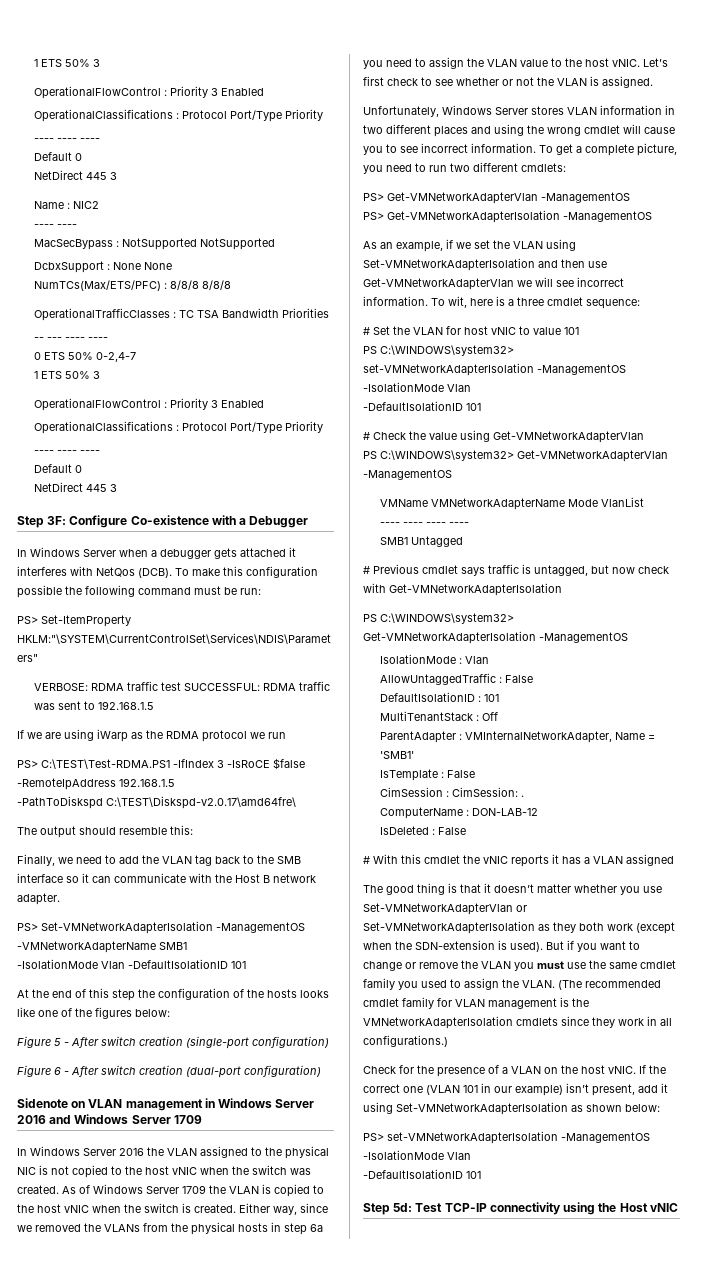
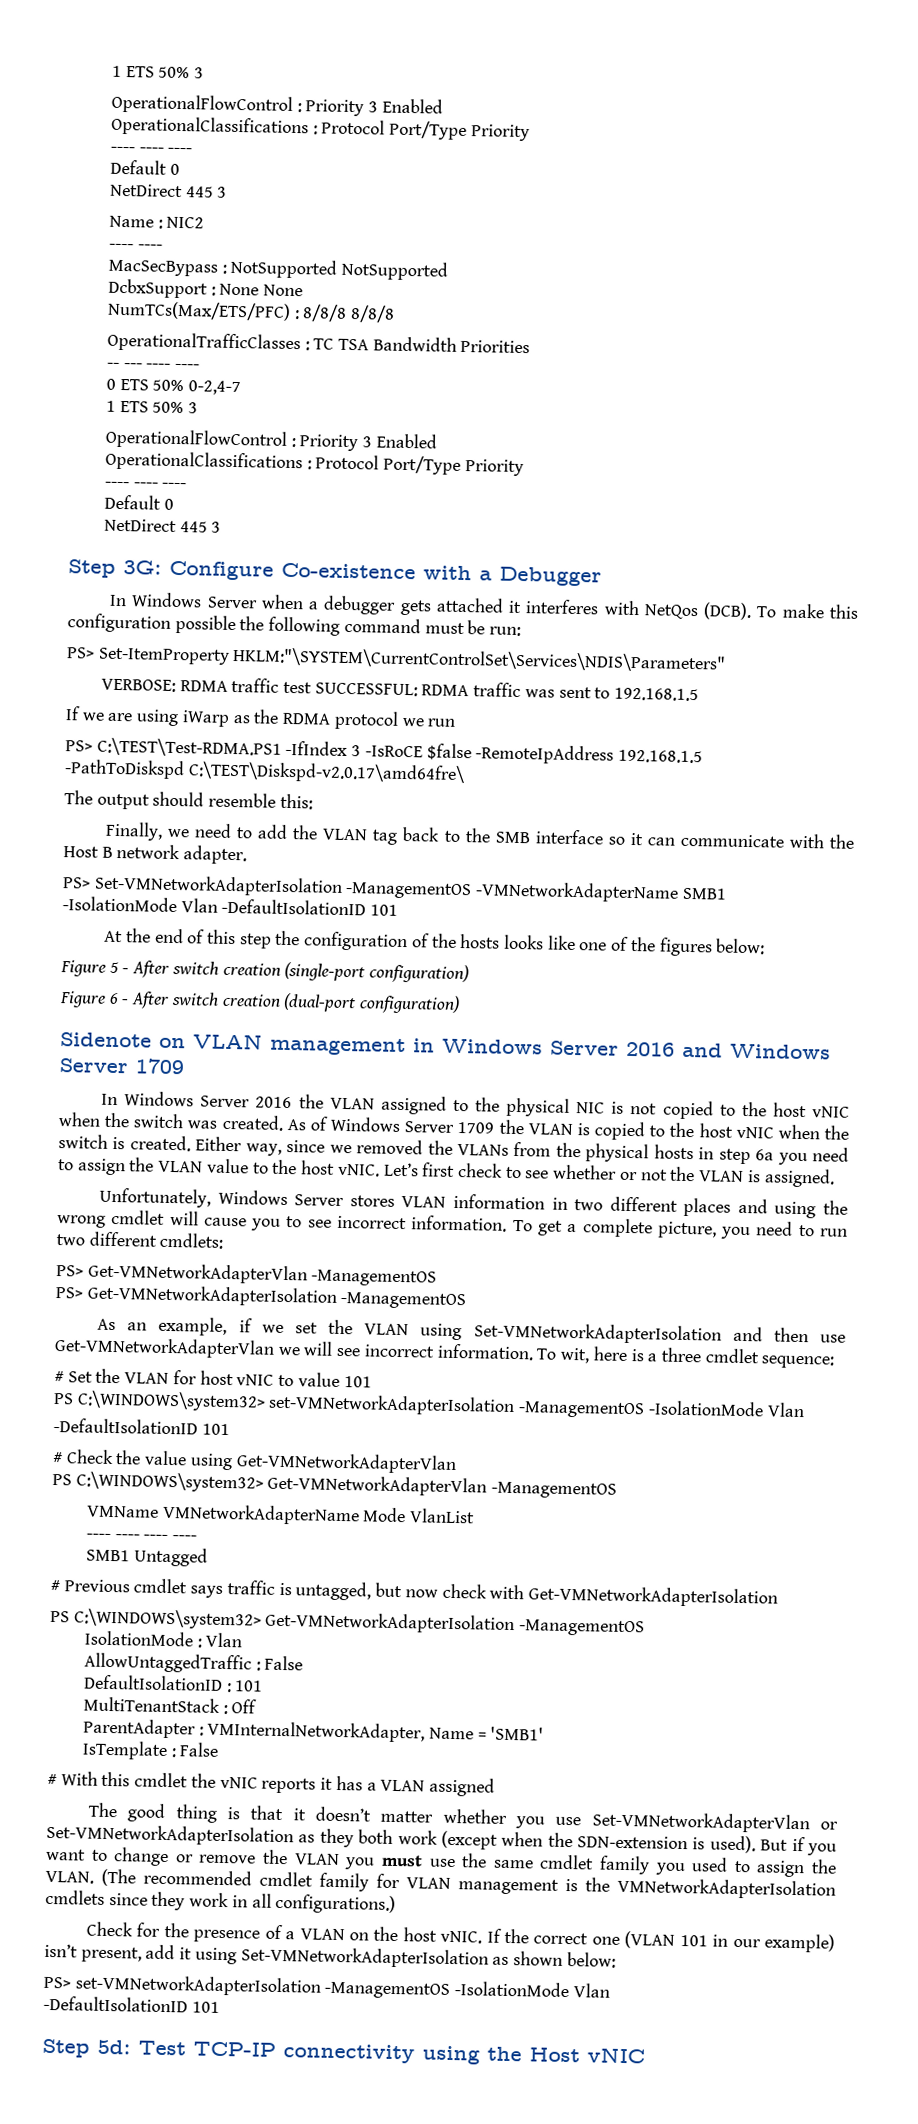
- Step 3F: Configure Co-existence with a Debugger
+ Step 3G: Configure Co-existence with a Debugger
- CimSession : CimSession: .
- ComputerName : DON-LAB-12
- IsDeleted : False

